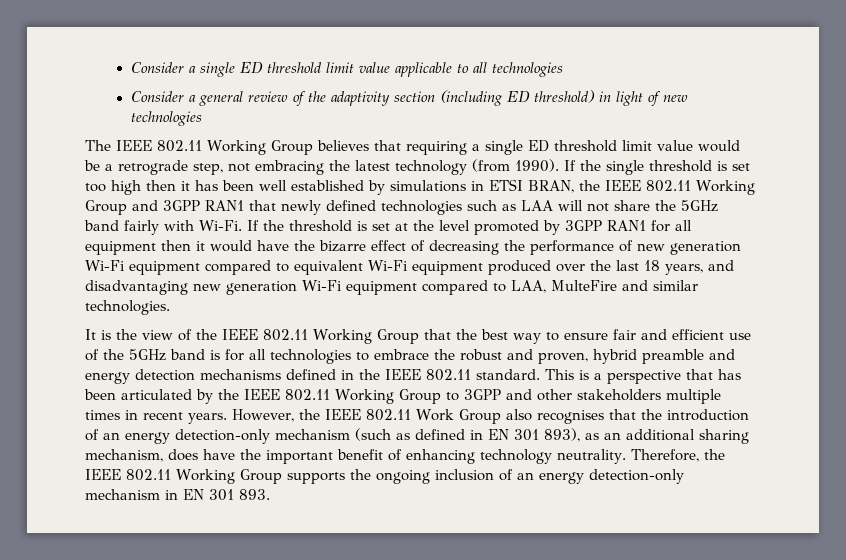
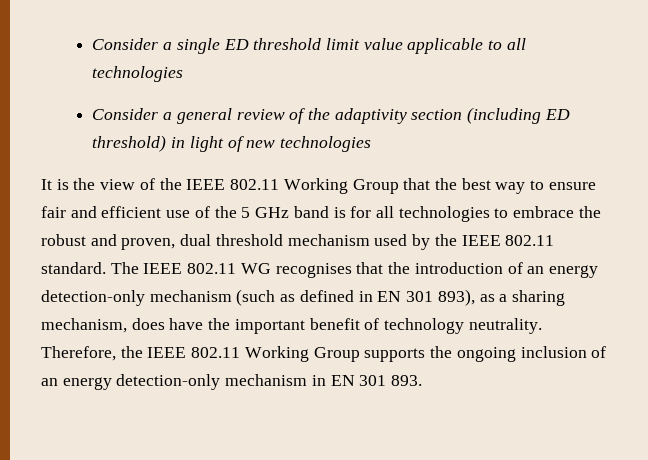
- The IEEE 802.11 Working Group believes that requiring a single ED threshold limit value would be a retrograde step, not embracing the latest technology (from 1990). If the single threshold is set too high then it has been well established by simulations in ETSI BRAN, the IEEE 802.11 Working Group and 3GPP RAN1 that newly defined technologies such as LAA will not share the 5GHz band fairly with Wi-Fi. If the threshold is set at the level promoted by 3GPP RAN1 for all equipment then it would have the bizarre effect of decreasing the performance of new generation Wi-Fi equipment compared to equivalent Wi-Fi equipment produced over the last 18 years, and disadvantaging new generation Wi-Fi equipment compared to LAA, MulteFire and similar technologies.
- It is the view of the IEEE 802.11 Working Group that the best way to ensure fair and efficient use of the 5GHz band is for all technologies to embrace the robust and proven, hybrid preamble and energy detection mechanisms defined in the IEEE 802.11 standard. This is a perspective that has been articulated by the IEEE 802.11 Working Group to 3GPP and other stakeholders multiple times in recent years. However, the IEEE 802.11 Work Group also recognises that the introduction of an energy detection-only mechanism (such as defined in EN 301 893), as an additional sharing mechanism, does have the important benefit of enhancing technology neutrality.
+ It is the view of the IEEE 802.11 Working Group that the best way to ensure fair and efficient use of the 5 GHz band is for all technologies to embrace the robust and proven, dual threshold mechanism used by the IEEE 802.11 standard. The IEEE 802.11 WG recognises that the introduction of an energy detection-only mechanism (such as defined in EN 301 893), as a sharing mechanism, does have the important benefit of technology neutrality.

